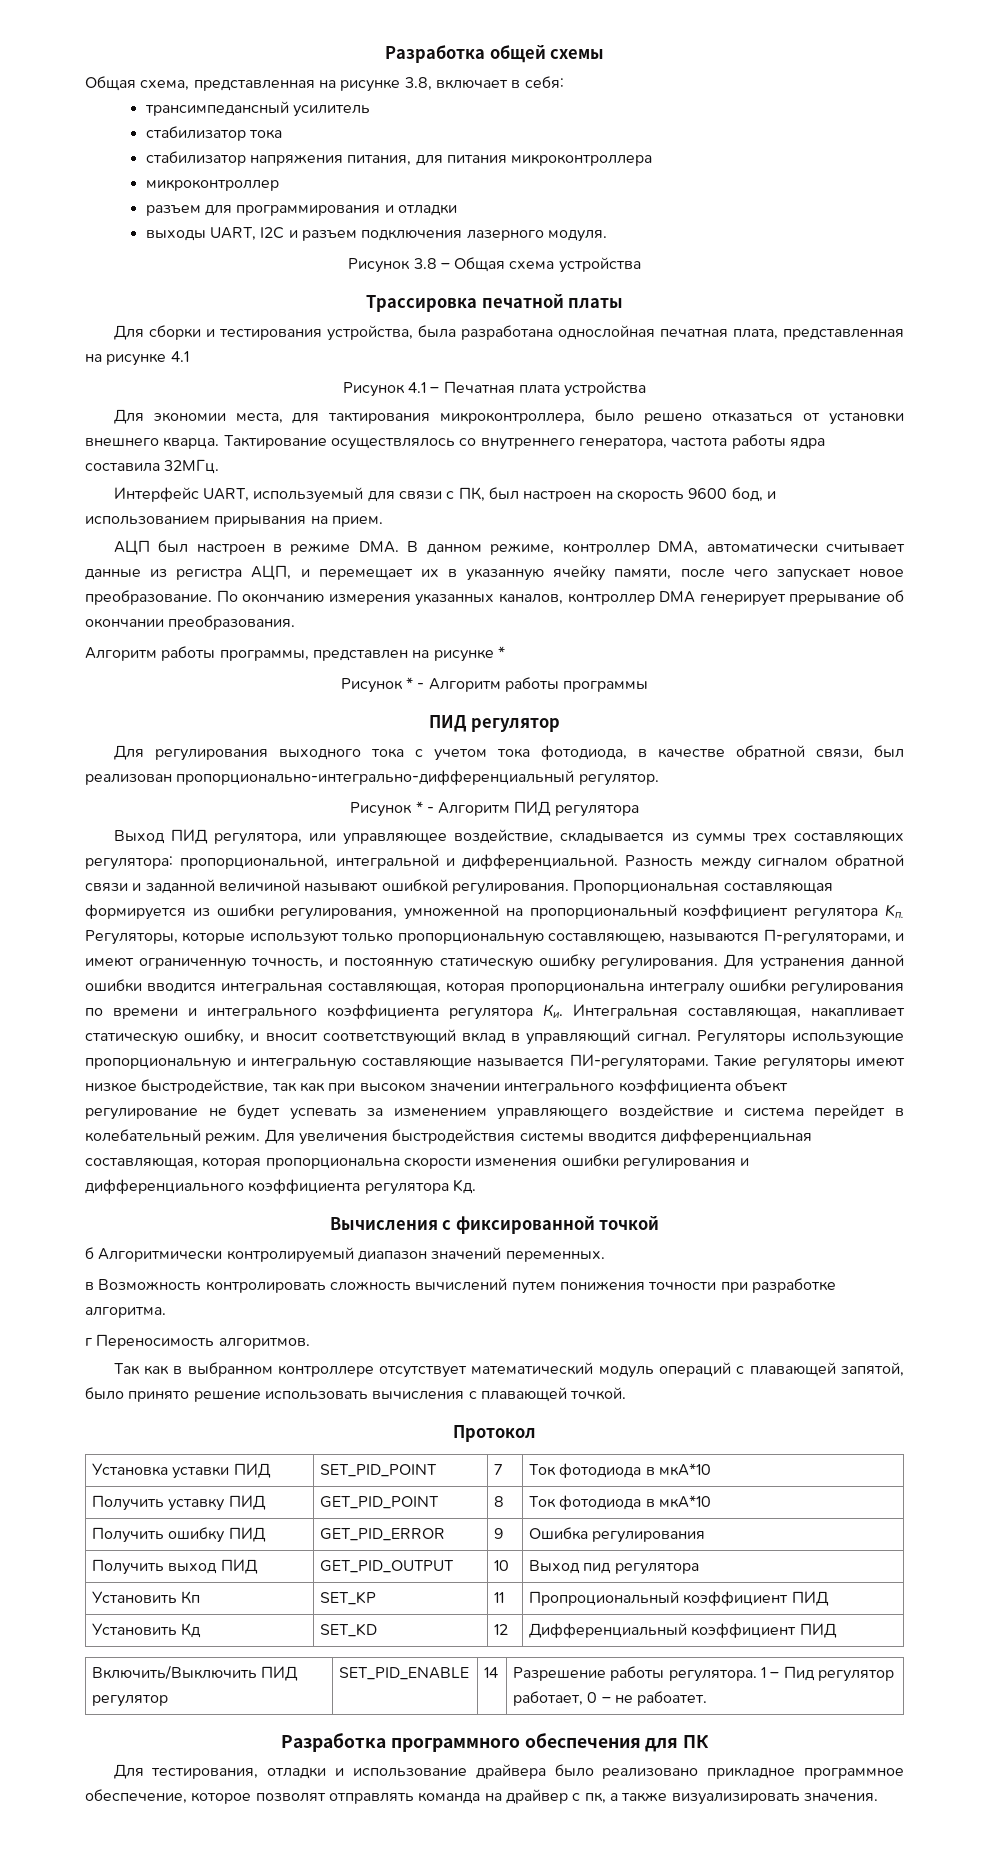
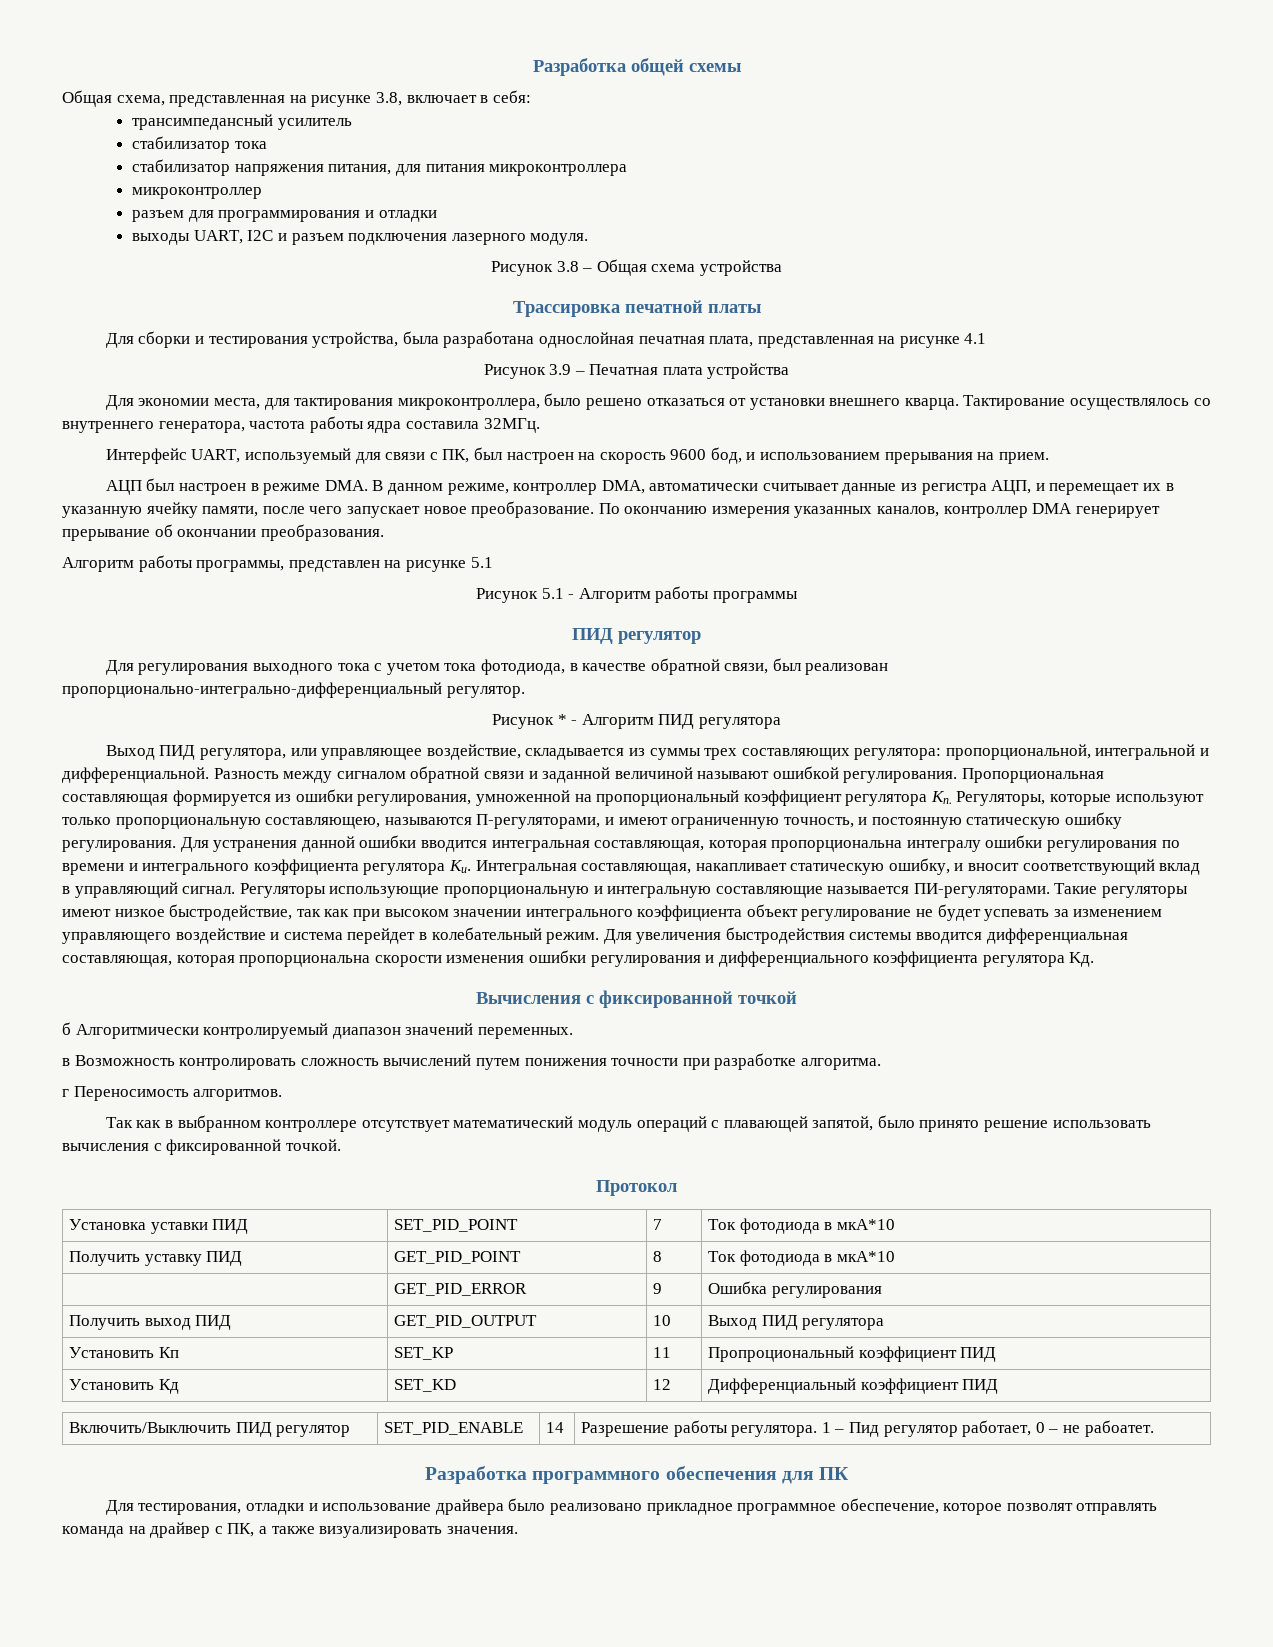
- Рисунок 4.1 – Печатная плата устройства
+ Рисунок 3.9 – Печатная плата устройства
- Интерфейс UART, используемый для связи с ПК, был настроен на скорость 9600 бод, и использованием прирывания на прием.
+ Интерфейс UART, используемый для связи с ПК, был настроен на скорость 9600 бод, и использованием прерывания на прием.
- Алгоритм работы программы, представлен на рисунке *
- Рисунок * - Алгоритм работы программы
+ Алгоритм работы программы, представлен на рисунке 5.1
+ Рисунок 5.1 - Алгоритм работы программы
- Так как в выбранном контроллере отсутствует математический модуль операций с плавающей запятой, было принято решение использовать вычисления с плавающей точкой.
+ Так как в выбранном контроллере отсутствует математический модуль операций с плавающей запятой, было принято решение использовать вычисления с фиксированной точкой.
- Получить ошибку ПИД | GET_PID_ERROR | 9 | Ошибка регулирования
+ | GET_PID_ERROR | 9 | Ошибка регулирования
- Получить выход ПИД | GET_PID_OUTPUT | 10 | Выход пид регулятора
+ Получить выход ПИД | GET_PID_OUTPUT | 10 | Выход ПИД регулятора
- Для тестирования, отладки и использование драйвера было реализовано прикладное программное обеспечение, которое позволят отправлять команда на драйвер с пк, а также визуализировать значения.
+ Для тестирования, отладки и использование драйвера было реализовано прикладное программное обеспечение, которое позволят отправлять команда на драйвер с ПК, а также визуализировать значения.

